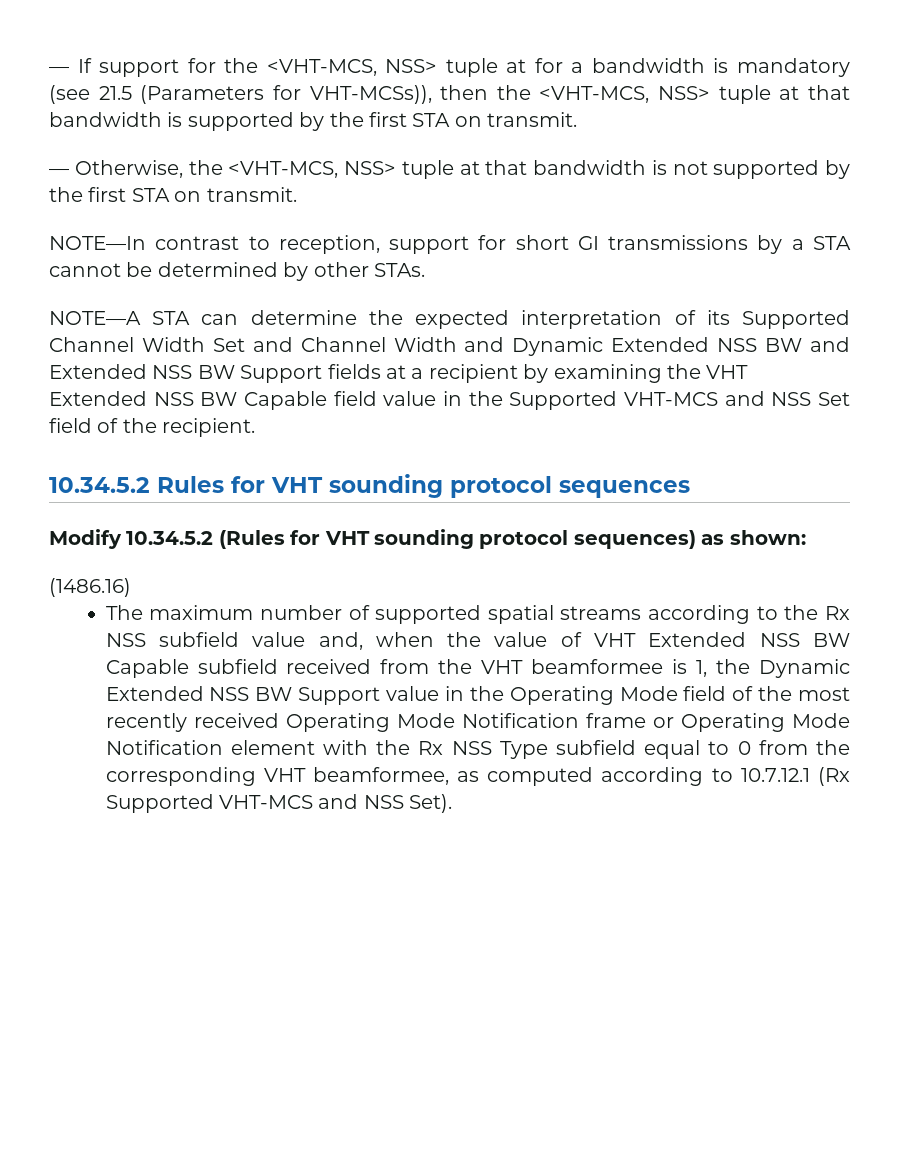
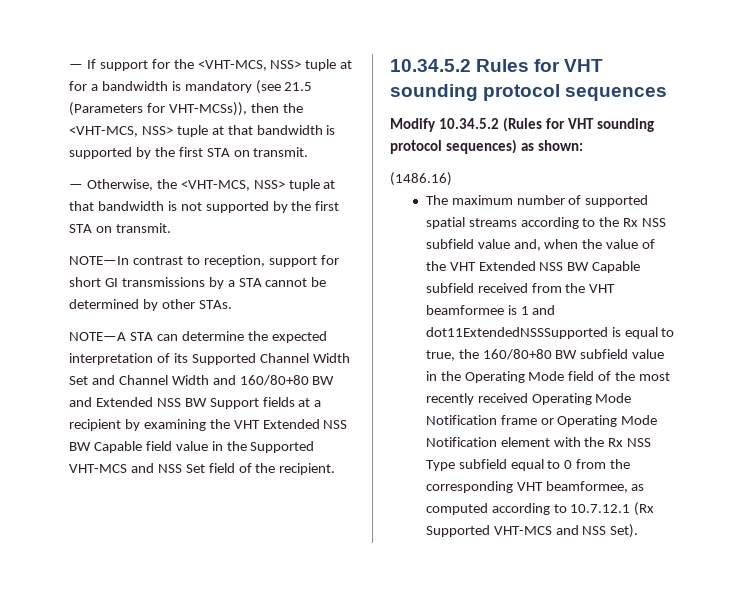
- NOTE—A STA can determine the expected interpretation of its Supported Channel Width Set and Channel Width and Dynamic Extended NSS BW and Extended NSS BW Support fields at a recipient by examining the VHT Extended NSS BW Capable field value in the Supported VHT-MCS and NSS Set field of the recipient.
+ NOTE—A STA can determine the expected interpretation of its Supported Channel Width Set and Channel Width and 160/80+80 BW and Extended NSS BW Support fields at a recipient by examining the VHT Extended NSS BW Capable field value in the Supported VHT-MCS and NSS Set field of the recipient.
- The maximum number of supported spatial streams according to the Rx NSS subfield value and, when the value of VHT Extended NSS BW Capable subfield received from the VHT beamformee is 1, the Dynamic Extended NSS BW Support value in the Operating Mode field of the most recently received Operating Mode Notification frame or Operating Mode Notification element with the Rx NSS Type subfield equal to 0 from the corresponding VHT beamformee, as computed according to 10.7.12.1 (Rx Supported VHT-MCS and NSS Set).
+ The maximum number of supported spatial streams according to the Rx NSS subfield value and, when the value of the VHT Extended NSS BW Capable subfield received from the VHT beamformee is 1 and dot11ExtendedNSSSupported is equal to true, the 160/80+80 BW subfield value in the Operating Mode field of the most recently received Operating Mode Notification frame or Operating Mode Notification element with the Rx NSS Type subfield equal to 0 from the corresponding VHT beamformee, as computed according to 10.7.12.1 (Rx Supported VHT-MCS and NSS Set).

